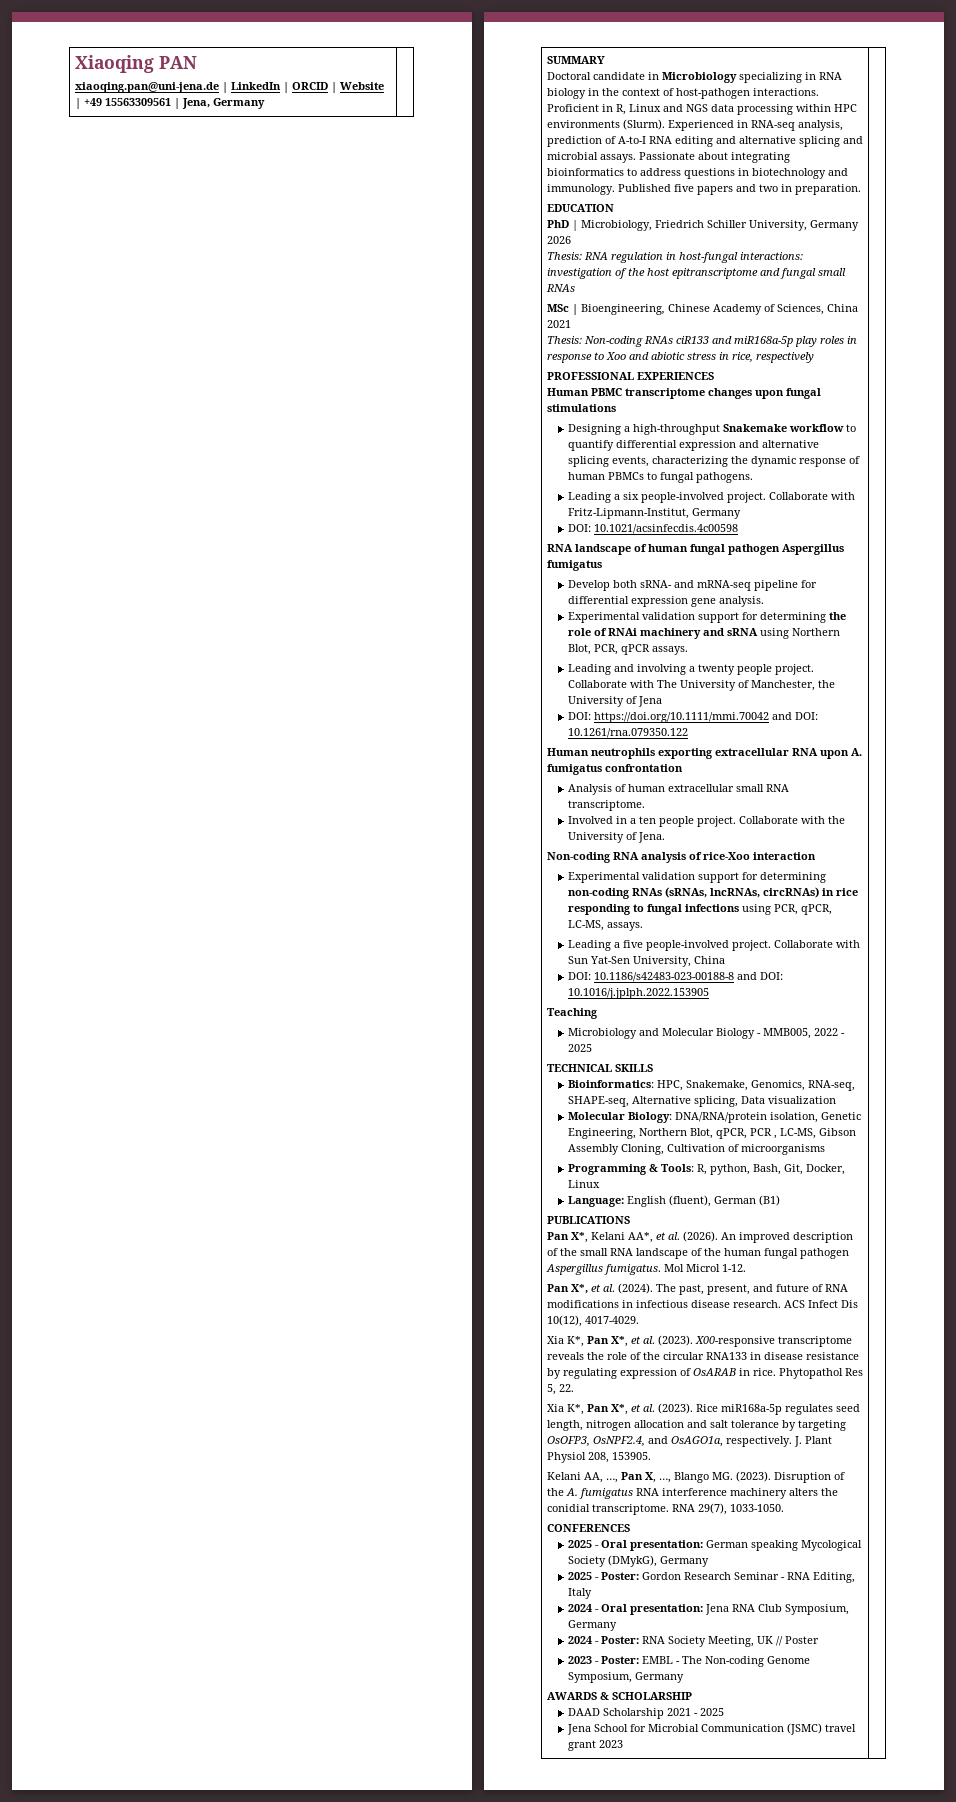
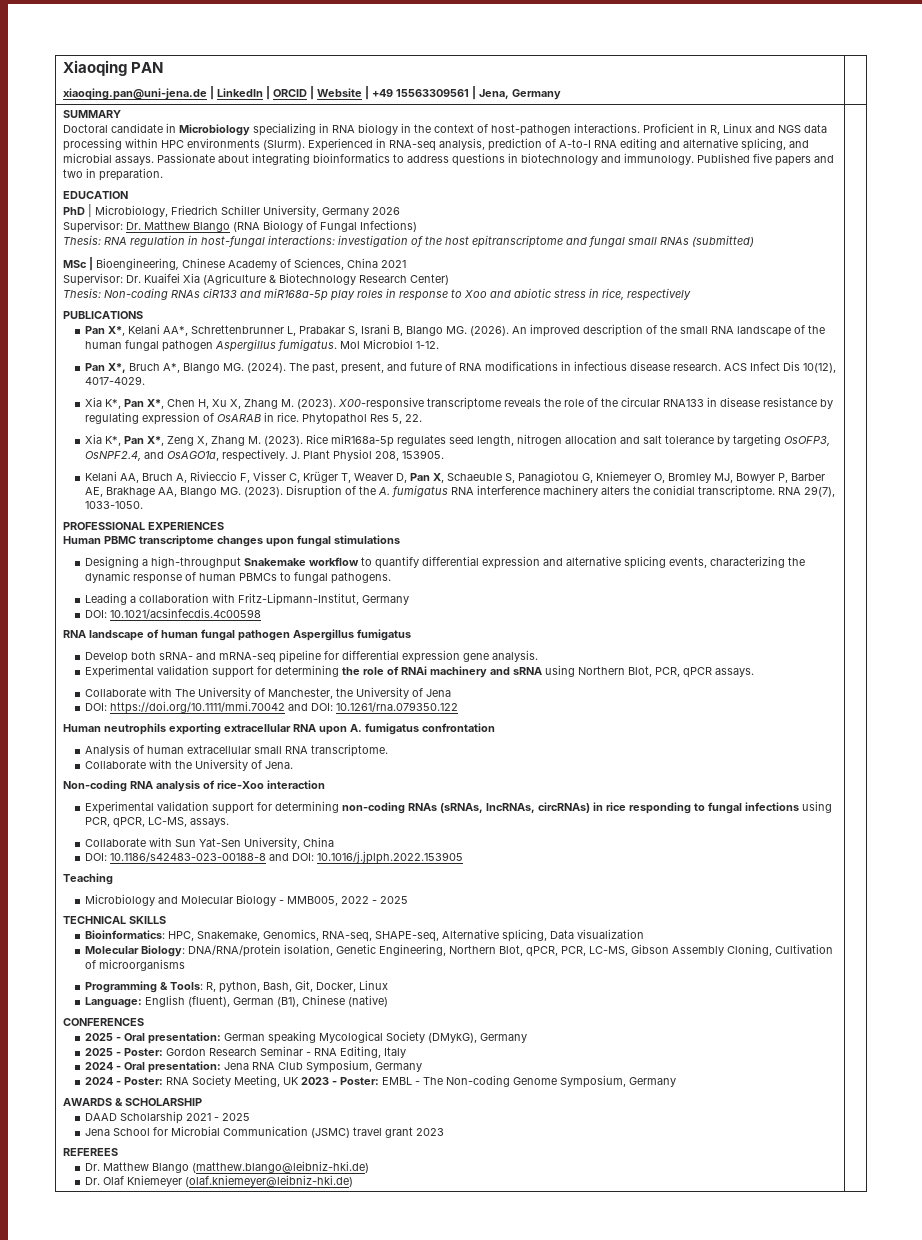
- Experienced in RNA-seq analysis, prediction of A-to-I RNA editing and alternative splicing and microbial assays.
+ Experienced in RNA-seq analysis, prediction of A-to-I RNA editing and alternative splicing, and microbial assays.
+ Supervisor: Dr. Matthew Blango (RNA Biology of Fungal Infections)
- Thesis: RNA regulation in host-fungal interactions: investigation of the host epitranscriptome and fungal small RNAs
+ Thesis: RNA regulation in host-fungal interactions: investigation of the host epitranscriptome and fungal small RNAs (submitted)
+ Supervisor: Dr. Kuaifei Xia (Agriculture & Biotechnology Research Center)
+ PUBLICATIONS
+ Pan X*, Kelani AA*, Schrettenbrunner L, Prabakar S, Israni B, Blango MG. (2026). An improved description of the small RNA landscape of the human fungal pathogen Aspergillus fumigatus. Mol Microbiol 1-12.
+ Pan X*, Bruch A*, Blango MG. (2024). The past, present, and future of RNA modifications in infectious disease research. ACS Infect Dis 10(12), 4017-4029.
+ Xia K*, Pan X*, Chen H, Xu X, Zhang M. (2023). X00-responsive transcriptome reveals the role of the circular RNA133 in disease resistance by regulating expression of OsARAB in rice. Phytopathol Res 5, 22.
+ Xia K*, Pan X*, Zeng X, Zhang M. (2023). Rice miR168a-5p regulates seed length, nitrogen allocation and salt tolerance by targeting OsOFP3, OsNPF2.4, and OsAGO1a, respectively. J. Plant Physiol 208, 153905.
+ Kelani AA, Bruch A, Rivieccio F, Visser C, Krüger T, Weaver D, Pan X, Schaeuble S, Panagiotou G, Kniemeyer O, Bromley MJ, Bowyer P, Barber AE, Brakhage AA, Blango MG. (2023). Disruption of the A. fumigatus RNA interference machinery alters the conidial transcriptome. RNA 29(7), 1033-1050.
- Leading a six people-involved project. Collaborate with Fritz-Lipmann-Institut, Germany
+ Leading a collaboration with Fritz-Lipmann-Institut, Germany
- Leading and involving a twenty people project.
- Involved in a ten people project.
- Leading a five people-involved project.
- Molecular Biology: DNA/RNA/protein isolation, Genetic Engineering, Northern Blot, qPCR, PCR , LC-MS, Gibson Assembly Cloning, Cultivation of microorganisms
+ Molecular Biology: DNA/RNA/protein isolation, Genetic Engineering, Northern Blot, qPCR, PCR, LC-MS, Gibson Assembly Cloning, Cultivation of microorganisms
- Language: English (fluent), German (B1)
- PUBLICATIONS
- Pan X*, Kelani AA*, et al. (2026). An improved description of the small RNA landscape of the human fungal pathogen Aspergillus fumigatus. Mol Microl 1-12.
- Pan X*, et al. (2024). The past, present, and future of RNA modifications in infectious disease research. ACS Infect Dis 10(12), 4017-4029.
- Xia K*, Pan X*, et al. (2023). X00-responsive transcriptome reveals the role of the circular RNA133 in disease resistance by regulating expression of OsARAB in rice. Phytopathol Res 5, 22.
- Xia K*, Pan X*, et al. (2023). Rice miR168a-5p regulates seed length, nitrogen allocation and salt tolerance by targeting OsOFP3, OsNPF2.4, and OsAGO1a, respectively. J. Plant Physiol 208, 153905.
- Kelani AA, …, Pan X, …, Blango MG. (2023). Disruption of the A. fumigatus RNA interference machinery alters the conidial transcriptome. RNA 29(7), 1033-1050.
+ Language: English (fluent), German (B1), Chinese (native)
- 2024 - Poster: RNA Society Meeting, UK // Poster
- 2023 - Poster: EMBL - The Non-coding Genome Symposium, Germany
+ 2024 - Poster: RNA Society Meeting, UK 2023 - Poster: EMBL - The Non-coding Genome Symposium, Germany
+ REFEREES
+ Dr. Matthew Blango (matthew.blango@leibniz-hki.de)
+ Dr. Olaf Kniemeyer (olaf.kniemeyer@leibniz-hki.de)

